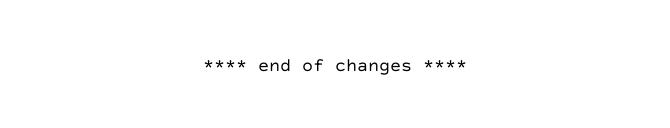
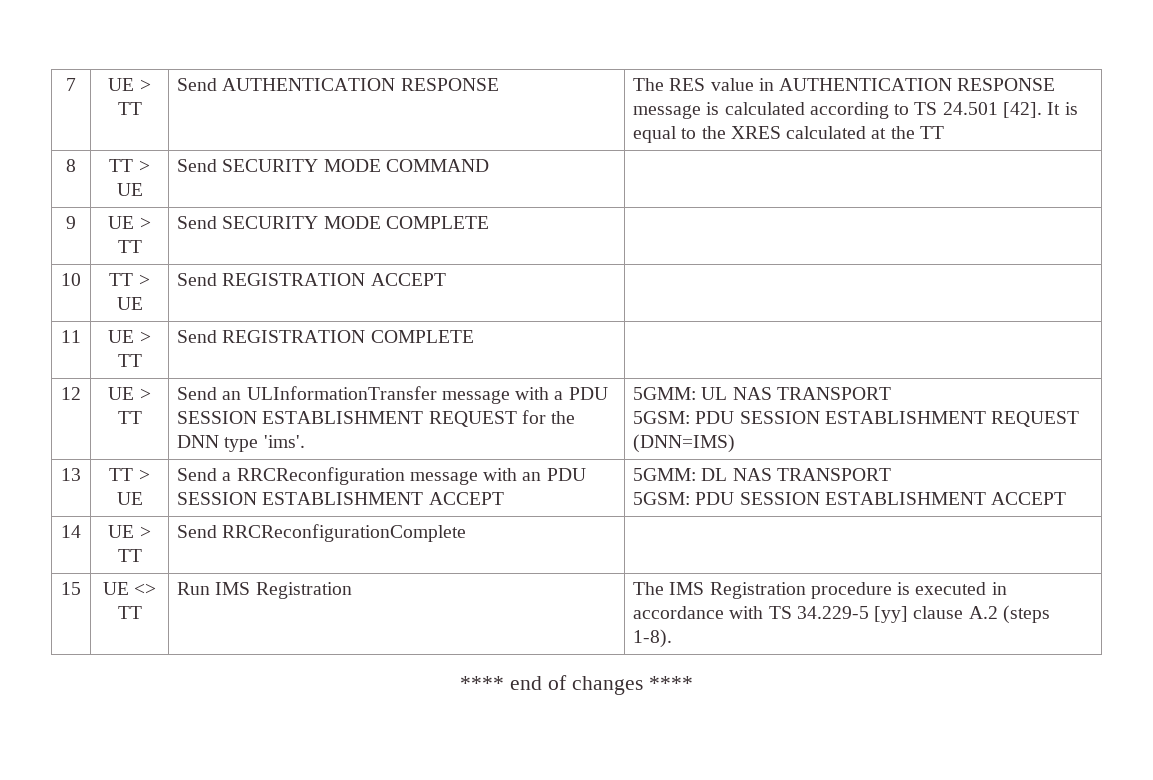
+ 7 | UE > TT | Send AUTHENTICATION RESPONSE | The RES value in AUTHENTICATION RESPONSE message is calculated according to TS 24.501 [42]. It is equal to the XRES calculated at the TT
+ 8 | TT > UE | Send SECURITY MODE COMMAND |
+ 9 | UE > TT | Send SECURITY MODE COMPLETE |
+ 10 | TT > UE | Send REGISTRATION ACCEPT |
+ 11 | UE > TT | Send REGISTRATION COMPLETE |
+ 12 | UE > TT | Send an ULInformationTransfer message with a PDU SESSION ESTABLISHMENT REQUEST for the DNN type 'ims'. | 5GMM: UL NAS TRANSPORT
+ 5GSM: PDU SESSION ESTABLISHMENT REQUEST (DNN=IMS)
+ 13 | TT > UE | Send a RRCReconfiguration message with an PDU SESSION ESTABLISHMENT ACCEPT | 5GMM: DL NAS TRANSPORT
+ 5GSM: PDU SESSION ESTABLISHMENT ACCEPT
+ 14 | UE > TT | Send RRCReconfigurationComplete |
+ 15 | UE <> TT | Run IMS Registration | The IMS Registration procedure is executed in accordance with TS 34.229-5 [yy] clause A.2 (steps 1-8).

